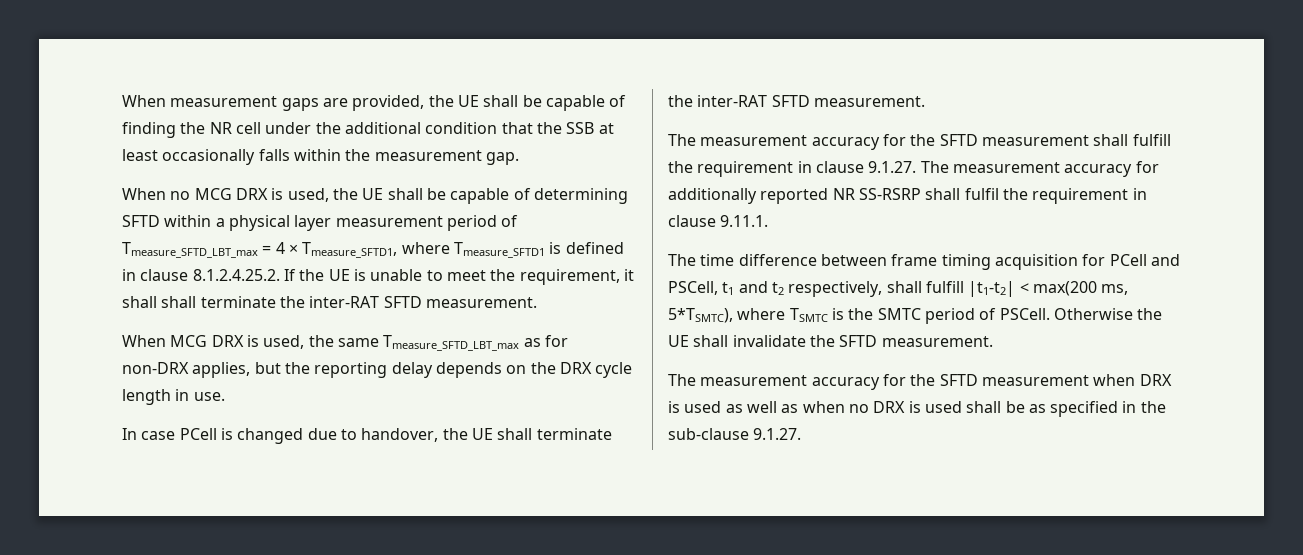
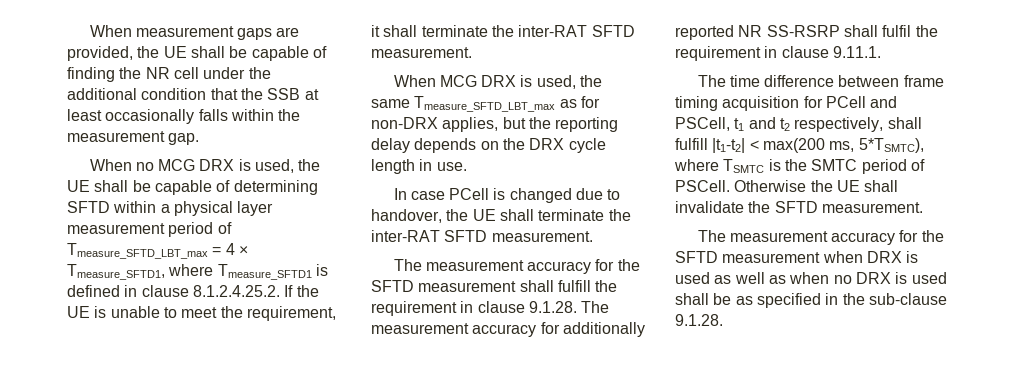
- When no MCG DRX is used, the UE shall be capable of determining SFTD within a physical layer measurement period of Tmeasure_SFTD_LBT_max = 4 × Tmeasure_SFTD1, where Tmeasure_SFTD1 is defined in clause 8.1.2.4.25.2. If the UE is unable to meet the requirement, it shall shall terminate the inter-RAT SFTD measurement.
+ When no MCG DRX is used, the UE shall be capable of determining SFTD within a physical layer measurement period of Tmeasure_SFTD_LBT_max = 4 × Tmeasure_SFTD1, where Tmeasure_SFTD1 is defined in clause 8.1.2.4.25.2. If the UE is unable to meet the requirement, it shall terminate the inter-RAT SFTD measurement.
- The measurement accuracy for the SFTD measurement shall fulfill the requirement in clause 9.1.27. The measurement accuracy for additionally reported NR SS-RSRP shall fulfil the requirement in clause 9.11.1.
+ The measurement accuracy for the SFTD measurement shall fulfill the requirement in clause 9.1.28. The measurement accuracy for additionally reported NR SS-RSRP shall fulfil the requirement in clause 9.11.1.
- The measurement accuracy for the SFTD measurement when DRX is used as well as when no DRX is used shall be as specified in the sub-clause 9.1.27.
+ The measurement accuracy for the SFTD measurement when DRX is used as well as when no DRX is used shall be as specified in the sub-clause 9.1.28.

